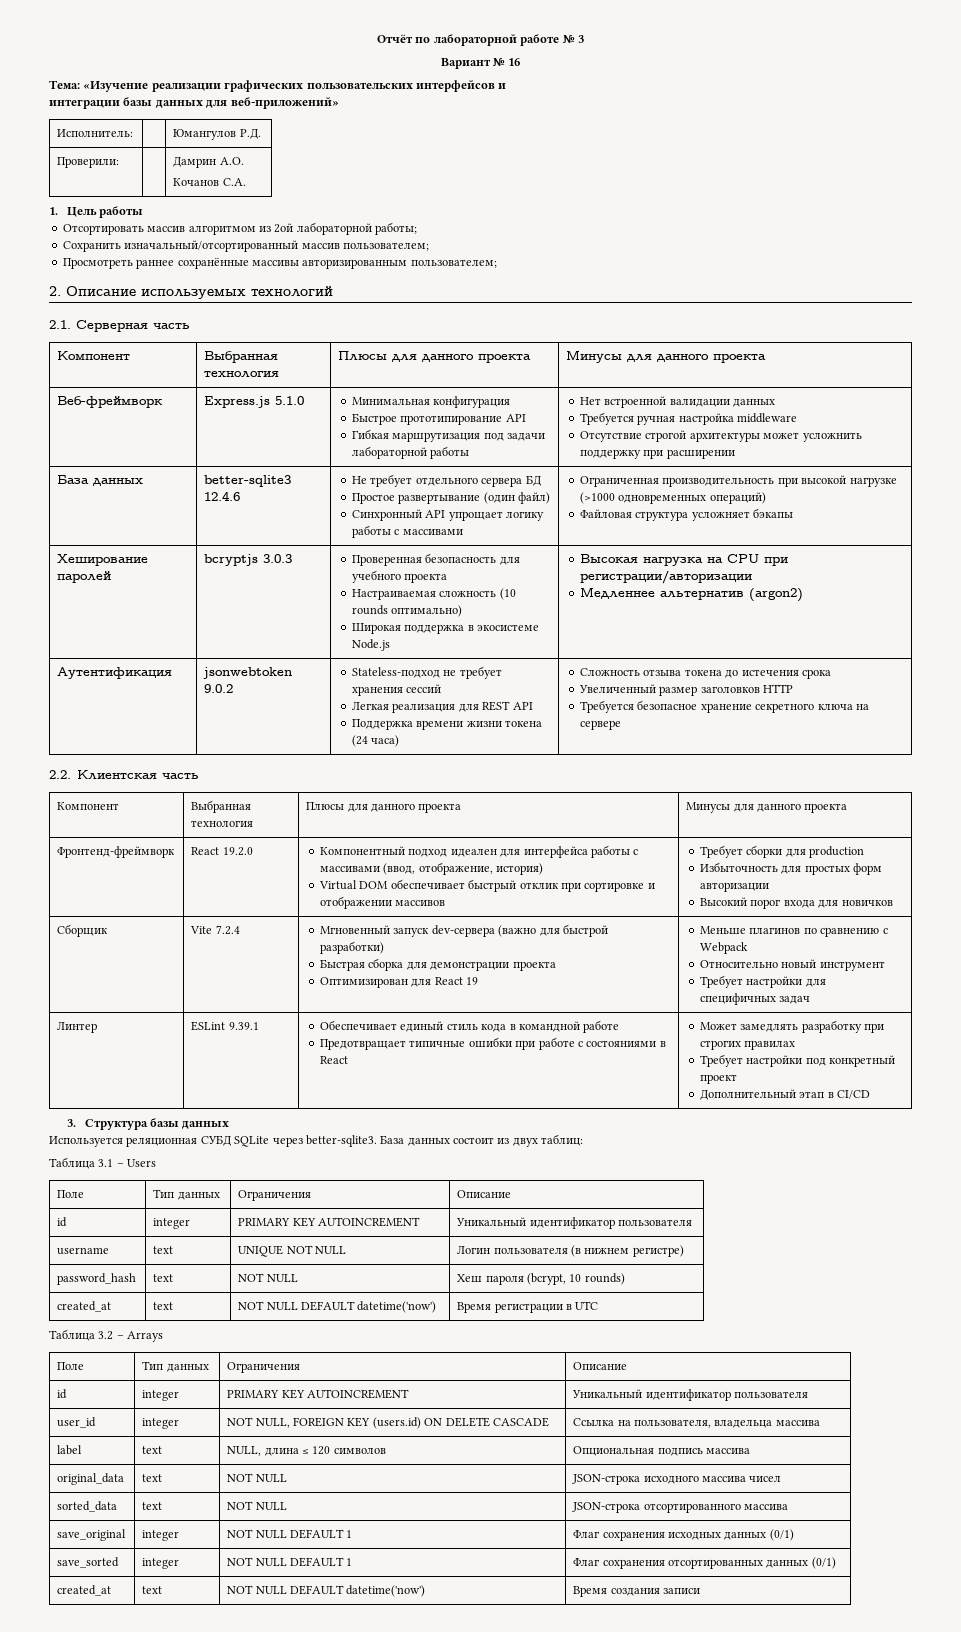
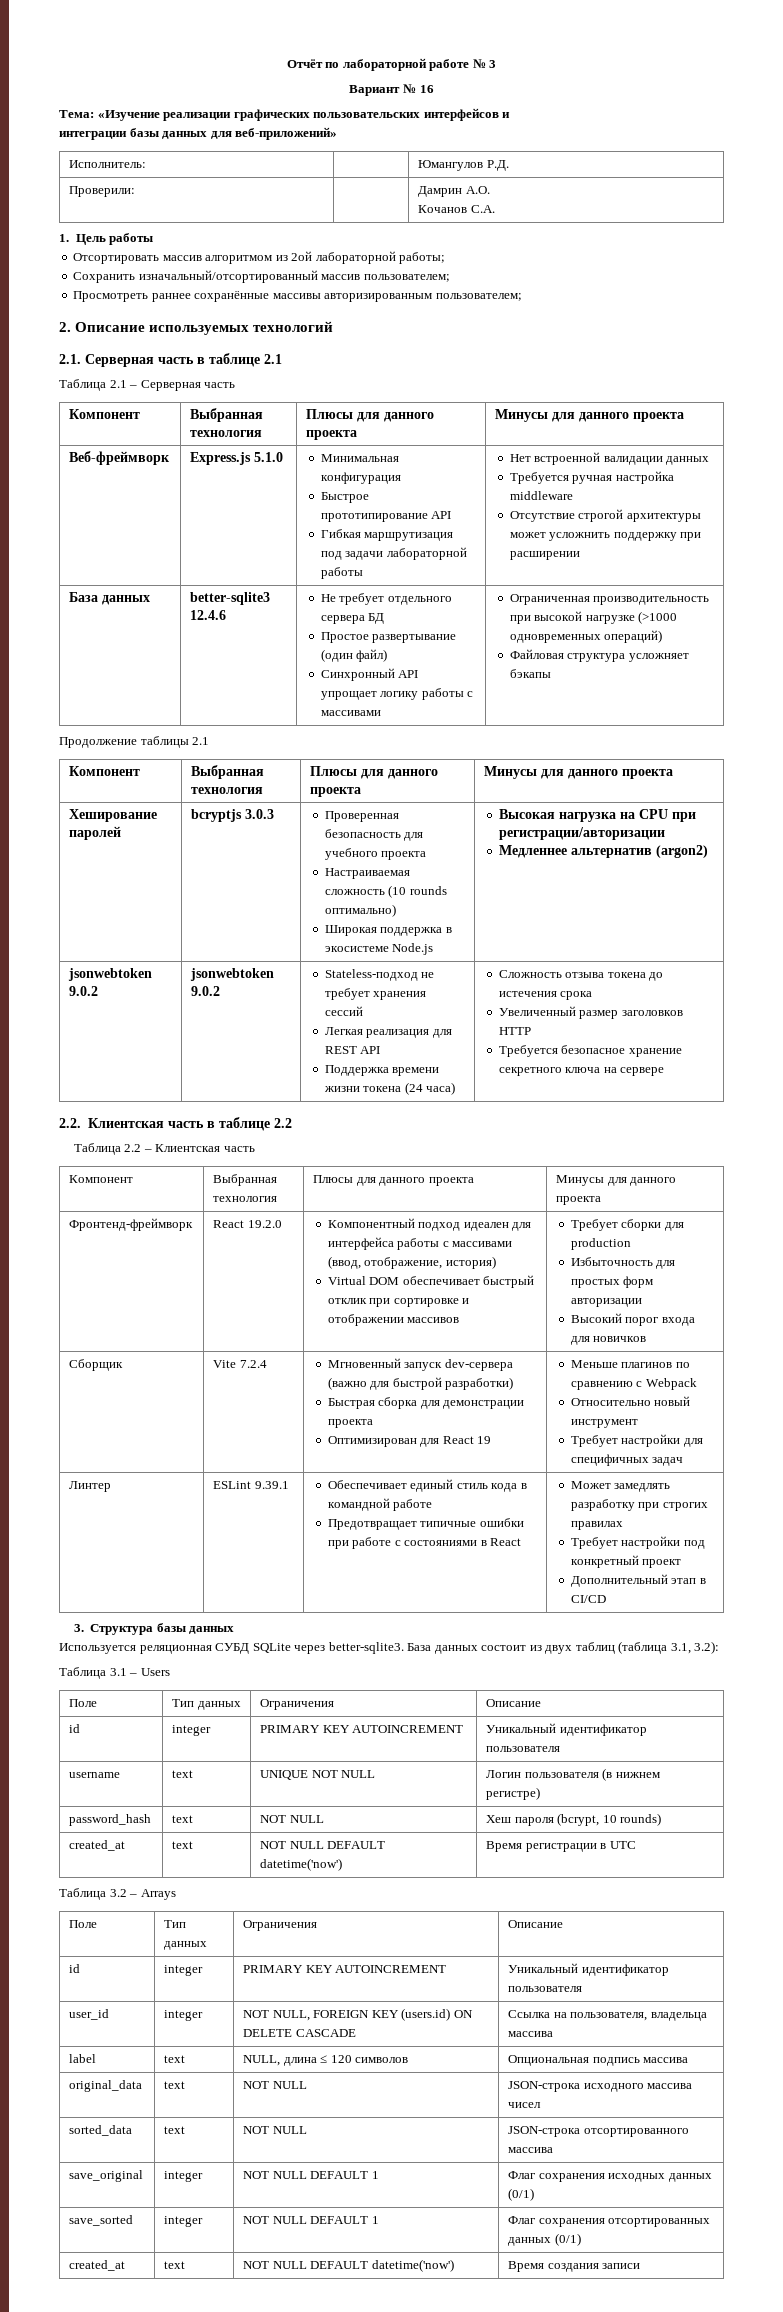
- 2.1. Серверная часть
+ 2.1. Серверная часть в таблице 2.1
+ Таблица 2.1 – Серверная часть
+ Продолжение таблицы 2.1
+ Компонент | Выбранная технология | Плюсы для данного проекта | Минусы для данного проекта
- Аутентификация | jsonwebtoken 9.0.2 | Stateless-подход не требует хранения сессий
+ jsonwebtoken 9.0.2 | jsonwebtoken 9.0.2 | Stateless-подход не требует хранения сессий
- 2.2. Клиентская часть
+ 2.2. Клиентская часть в таблице 2.2
+ Таблица 2.2 – Клиентская часть
- База данных состоит из двух таблиц:
+ База данных состоит из двух таблиц (таблица 3.1, 3.2):

